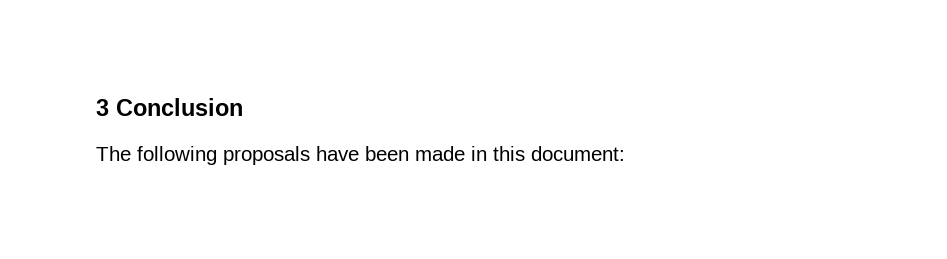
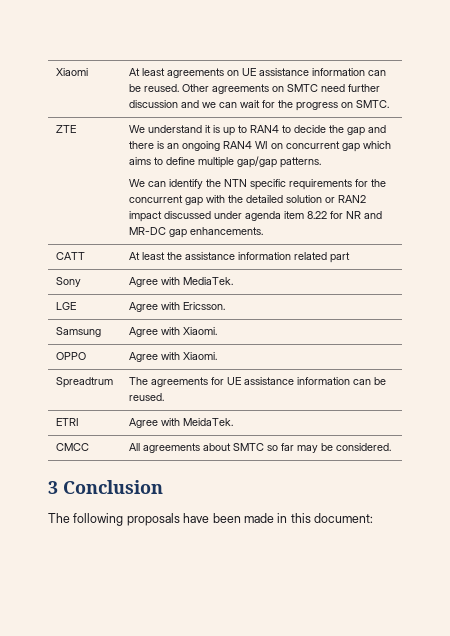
+ Xiaomi | At least agreements on UE assistance information can be reused. Other agreements on SMTC need further discussion and we can wait for the progress on SMTC.
+ ZTE | We understand it is up to RAN4 to decide the gap and there is an ongoing RAN4 WI on concurrent gap which aims to define multiple gap/gap patterns.
+ We can identify the NTN specific requirements for the concurrent gap with the detailed solution or RAN2 impact discussed under agenda item 8.22 for NR and MR-DC gap enhancements.
+ CATT | At least the assistance information related part
+ Sony | Agree with MediaTek.
+ LGE | Agree with Ericsson.
+ Samsung | Agree with Xiaomi.
+ OPPO | Agree with Xiaomi.
+ Spreadtrum | The agreements for UE assistance information can be reused.
+ ETRI | Agree with MeidaTek.
+ CMCC | All agreements about SMTC so far may be considered.

